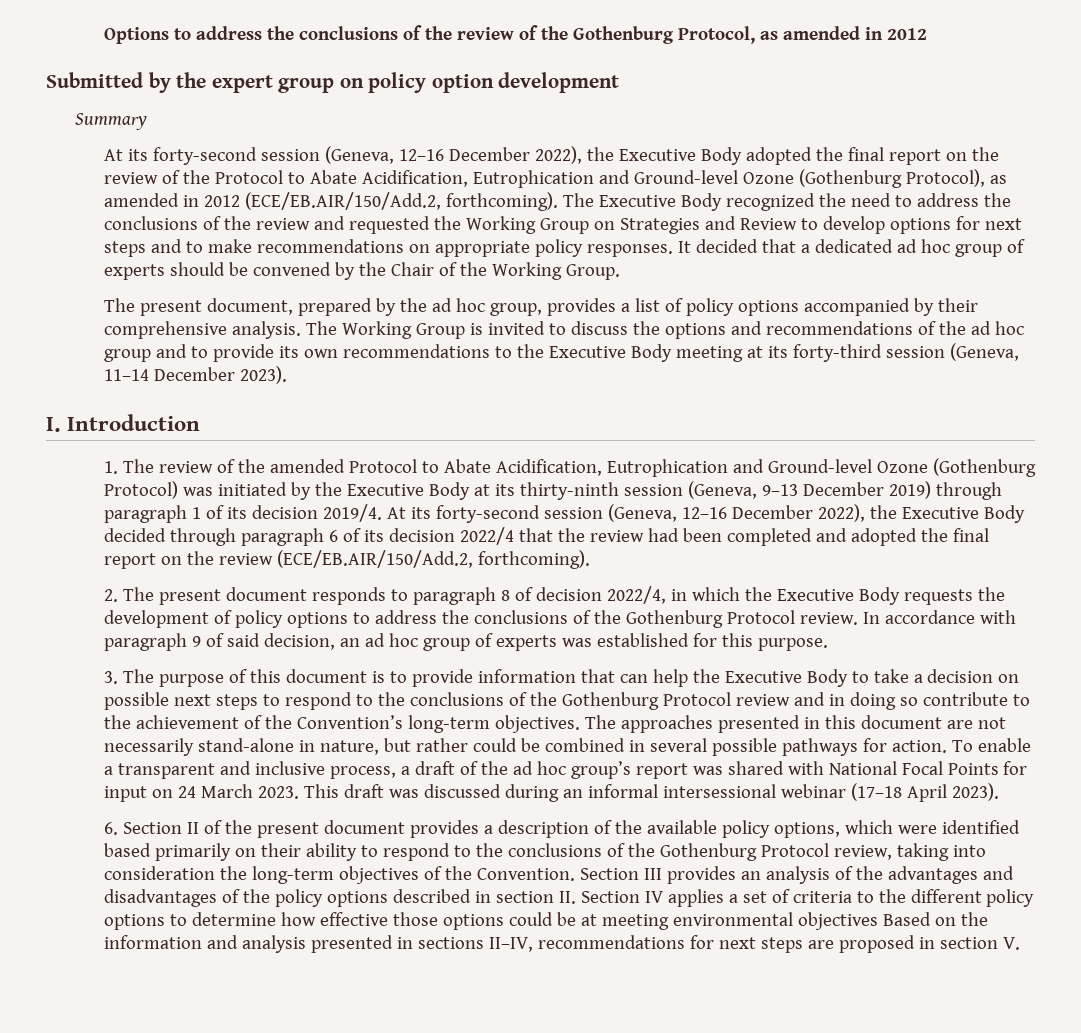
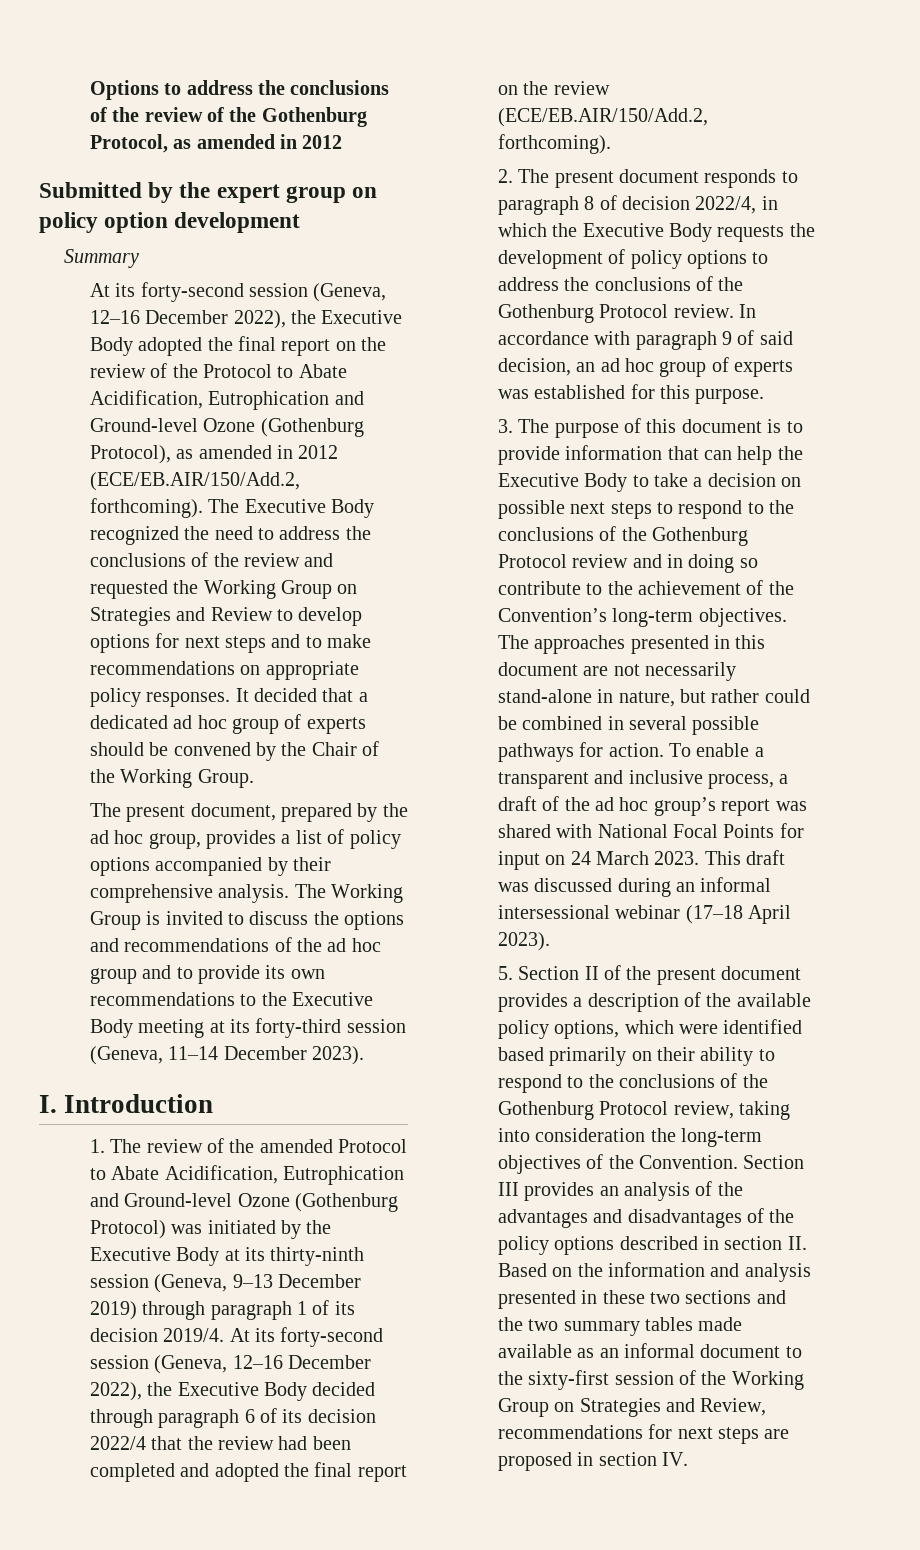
- 6. Section II of the present document provides a description of the available policy options, which were identified based primarily on their ability to respond to the conclusions of the Gothenburg Protocol review, taking into consideration the long-term objectives of the Convention.
+ 5. Section II of the present document provides a description of the available policy options, which were identified based primarily on their ability to respond to the conclusions of the Gothenburg Protocol review, taking into consideration the long-term objectives of the Convention.
- Section III provides an analysis of the advantages and disadvantages of the policy options described in section II. Section IV applies a set of criteria to the different policy options to determine how effective those options could be at meeting environmental objectives Based on the information and analysis presented in sections II–IV, recommendations for next steps are proposed in section V.
+ Section III provides an analysis of the advantages and disadvantages of the policy options described in section II. Based on the information and analysis presented in these two sections and the two summary tables made available as an informal document to the sixty-first session of the Working Group on Strategies and Review, recommendations for next steps are proposed in section IV.

